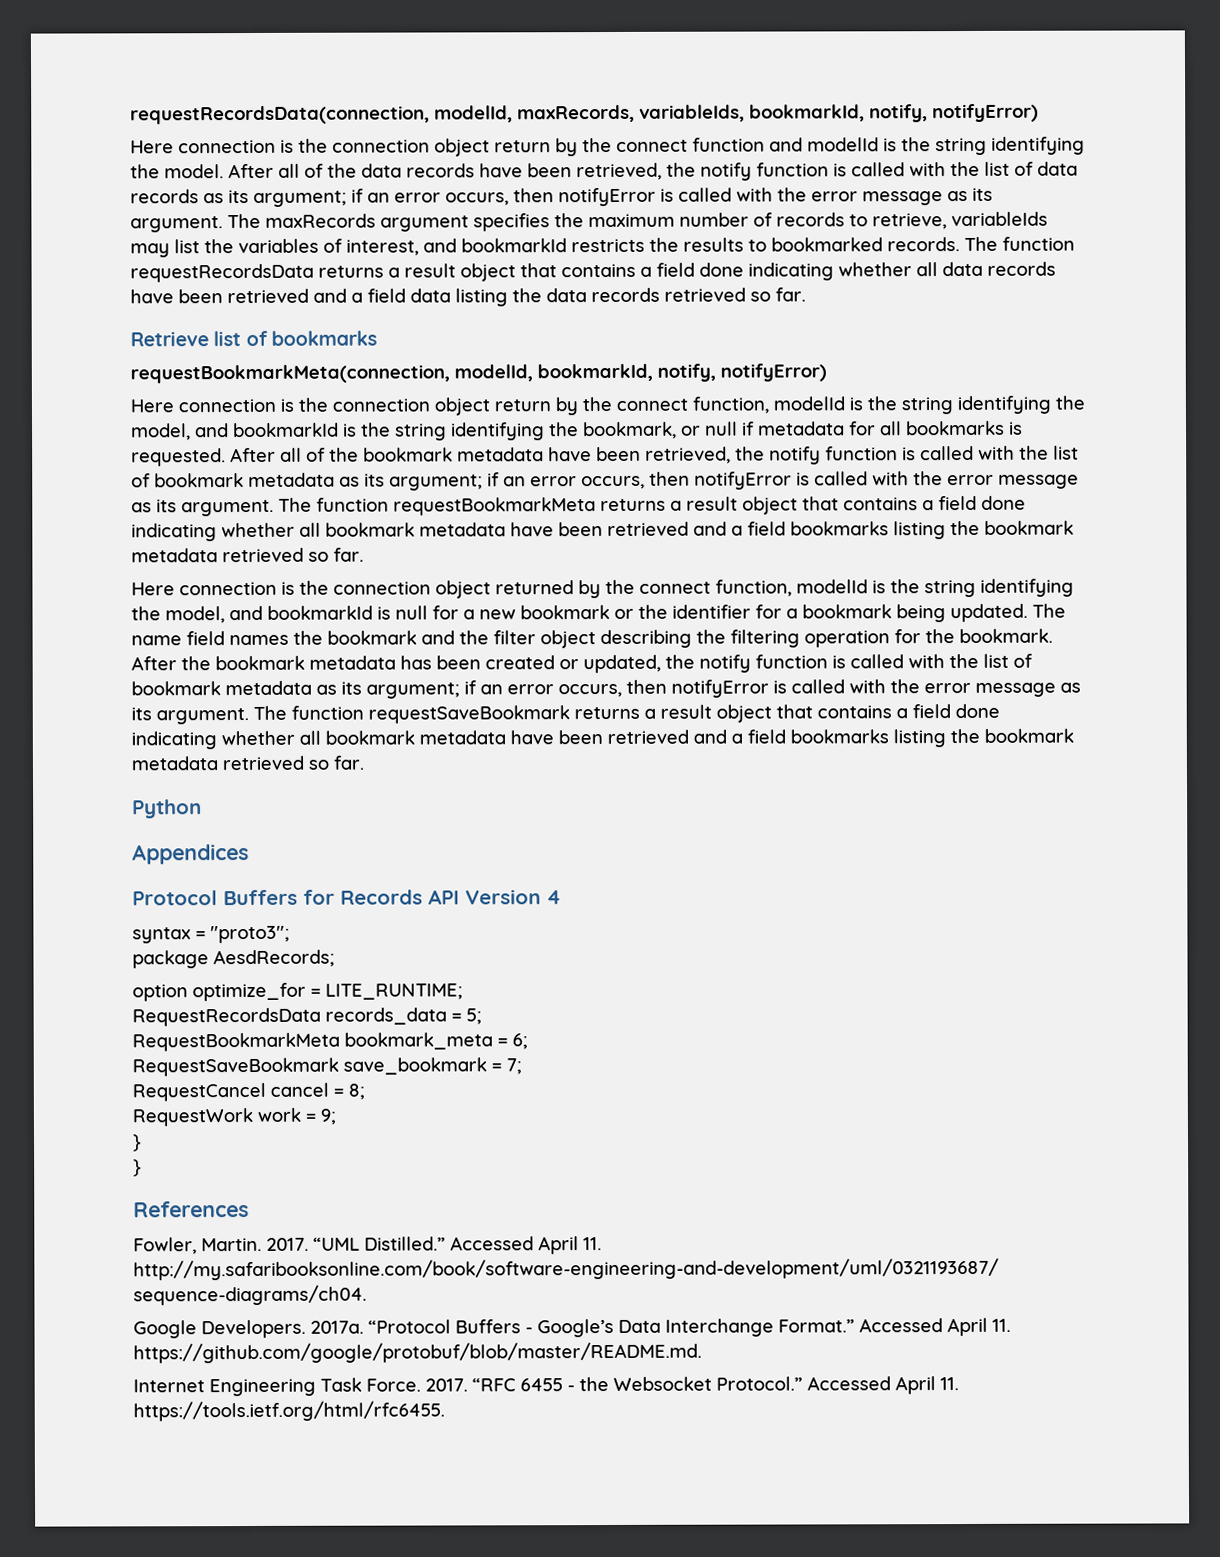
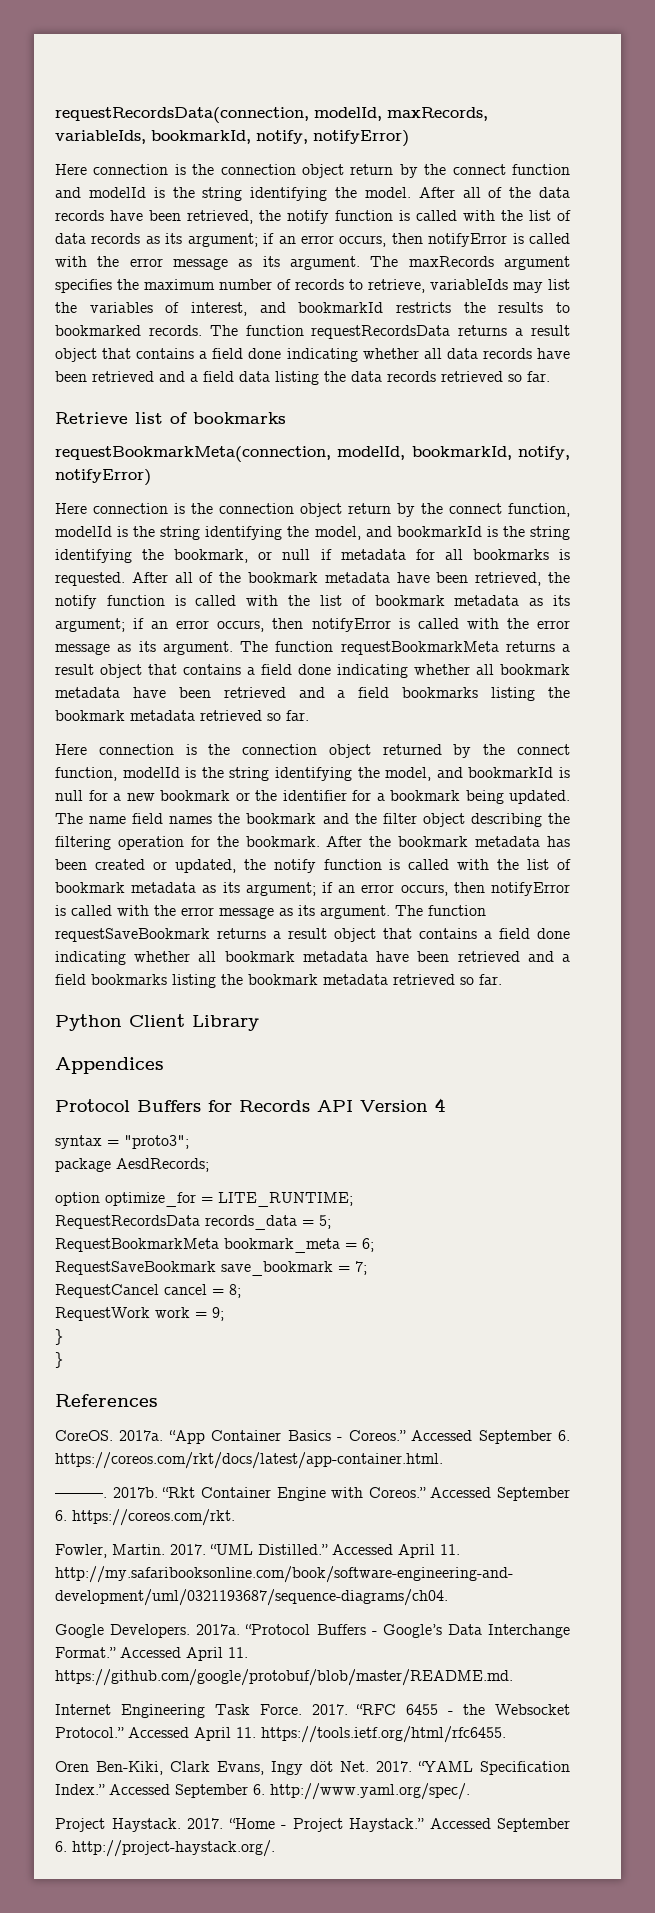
- Python
+ Python Client Library
+ CoreOS. 2017a. “App Container Basics - Coreos.” Accessed September 6. https://coreos.com/rkt/docs/latest/app-container.html.
+ ———. 2017b. “Rkt Container Engine with Coreos.” Accessed September 6. https://coreos.com/rkt.
+ Oren Ben-Kiki, Clark Evans, Ingy döt Net. 2017. “YAML Specification Index.” Accessed September 6. http://www.yaml.org/spec/.
+ Project Haystack. 2017. “Home - Project Haystack.” Accessed September 6. http://project-haystack.org/.

